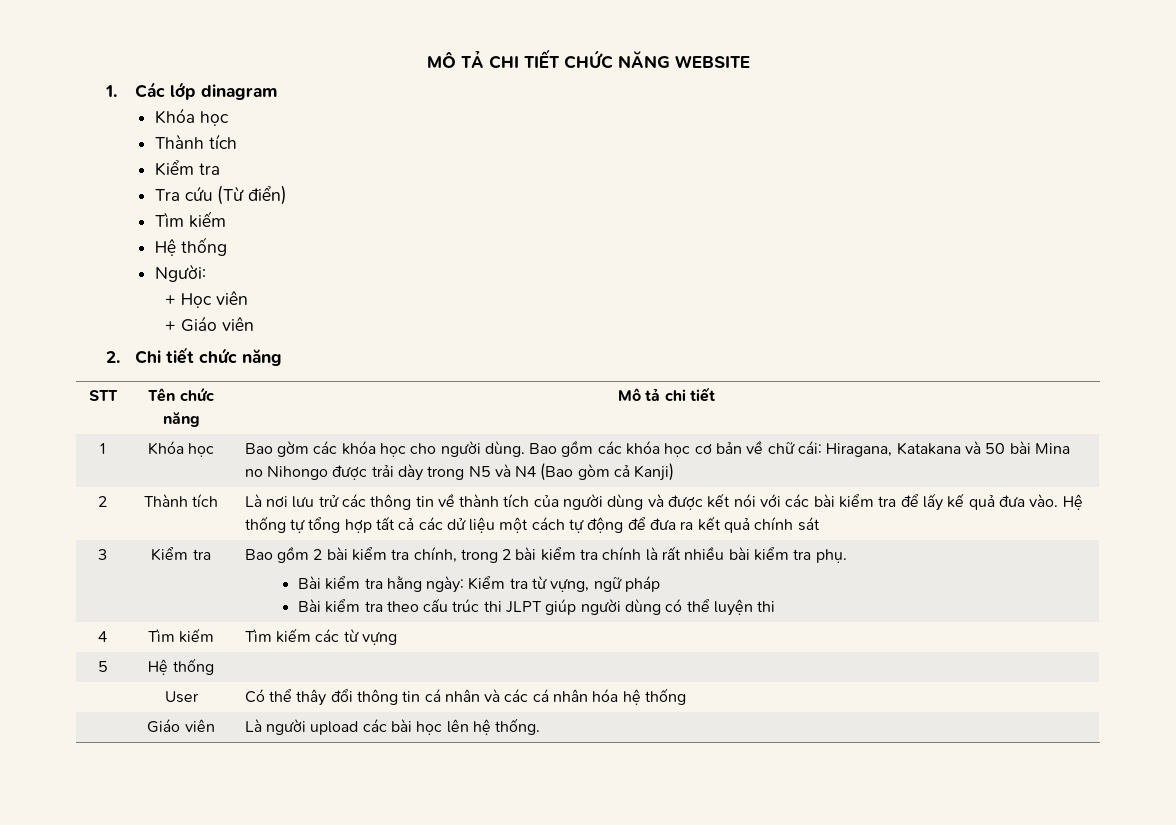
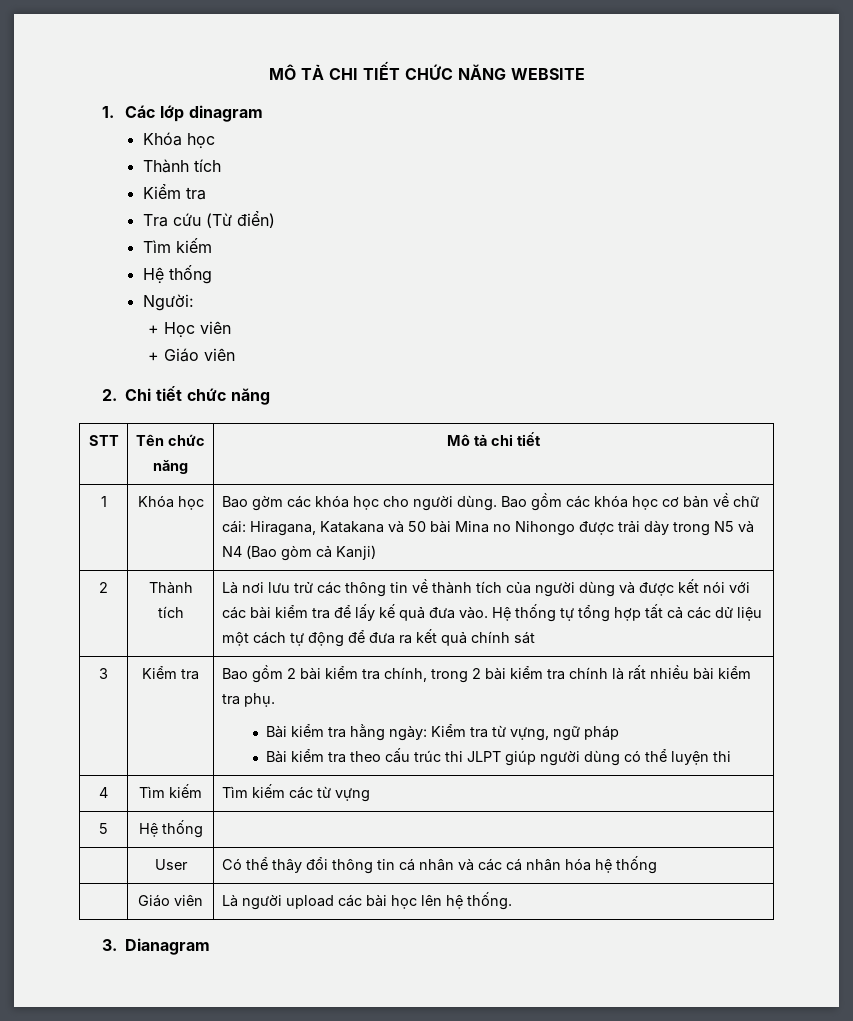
+ 3. Dianagram

